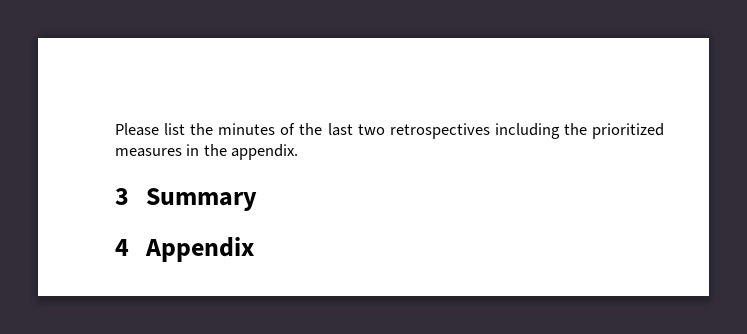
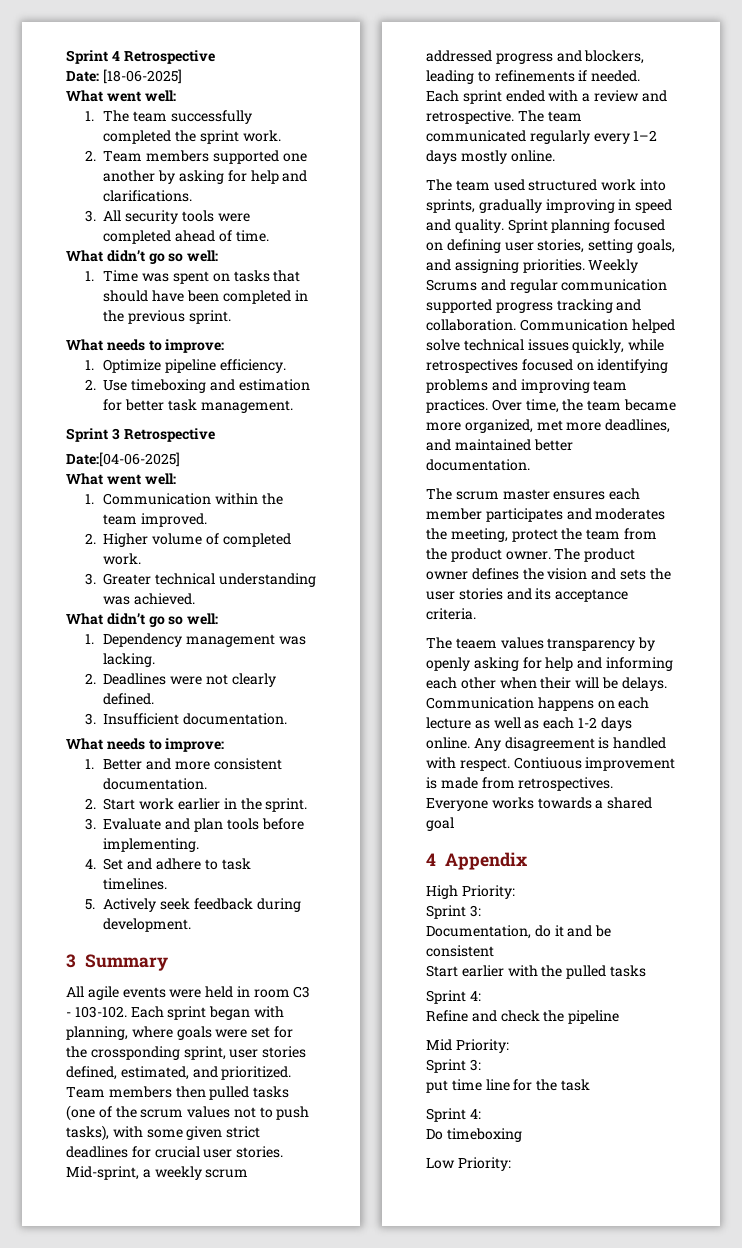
- Please list the minutes of the last two retrospectives including the prioritized measures in the appendix.
+ Sprint 4 Retrospective
+ Date: [18-06-2025]
+ What went well:
+ 1. The team successfully completed the sprint work.
+ 2. Team members supported one another by asking for help and clarifications.
+ 3. All security tools were completed ahead of time.
+ What didn’t go so well:
+ 1. Time was spent on tasks that should have been completed in the previous sprint.
+ What needs to improve:
+ 1. Optimize pipeline efficiency.
+ 2. Use timeboxing and estimation for better task management.
+ Sprint 3 Retrospective
+ Date:[04-06-2025]
+ What went well:
+ 1. Communication within the team improved.
+ 2. Higher volume of completed work.
+ 3. Greater technical understanding was achieved.
+ What didn’t go so well:
+ 1. Dependency management was lacking.
+ 2. Deadlines were not clearly defined.
+ 3. Insufficient documentation.
+ What needs to improve:
+ 1. Better and more consistent documentation.
+ 2. Start work earlier in the sprint.
+ 3. Evaluate and plan tools before implementing.
+ 4. Set and adhere to task timelines.
+ 5. Actively seek feedback during development.
  3 Summary
+ All agile events were held in room C3 - 103-102. Each sprint began with planning, where goals were set for the crossponding sprint, user stories defined, estimated, and prioritized. Team members then pulled tasks (one of the scrum values not to push tasks), with some given strict deadlines for crucial user stories. Mid-sprint, a weekly scrum addressed progress and blockers, leading to refinements if needed. Each sprint ended with a review and retrospective. The team communicated regularly every 1–2 days mostly online.
+ The team used structured work into sprints, gradually improving in speed and quality. Sprint planning focused on defining user stories, setting goals, and assigning priorities. Weekly Scrums and regular communication supported progress tracking and collaboration. Communication helped solve technical issues quickly, while retrospectives focused on identifying problems and improving team practices. Over time, the team became more organized, met more deadlines, and maintained better documentation.
+ The scrum master ensures each member participates and moderates the meeting, protect the team from the product owner. The product owner defines the vision and sets the user stories and its acceptance criteria.
+ The teaem values transparency by openly asking for help and informing each other when their will be delays. Communication happens on each lecture as well as each 1-2 days online. Any disagreement is handled with respect. Contiuous improvement is made from retrospectives. Everyone works towards a shared goal
  4 Appendix
+ High Priority:
+ Sprint 3:
+ Documentation, do it and be consistent
+ Start earlier with the pulled tasks
+ Sprint 4:
+ Refine and check the pipeline
+ Mid Priority:
+ Sprint 3:
+ put time line for the task
+ Sprint 4:
+ Do timeboxing
+ Low Priority:

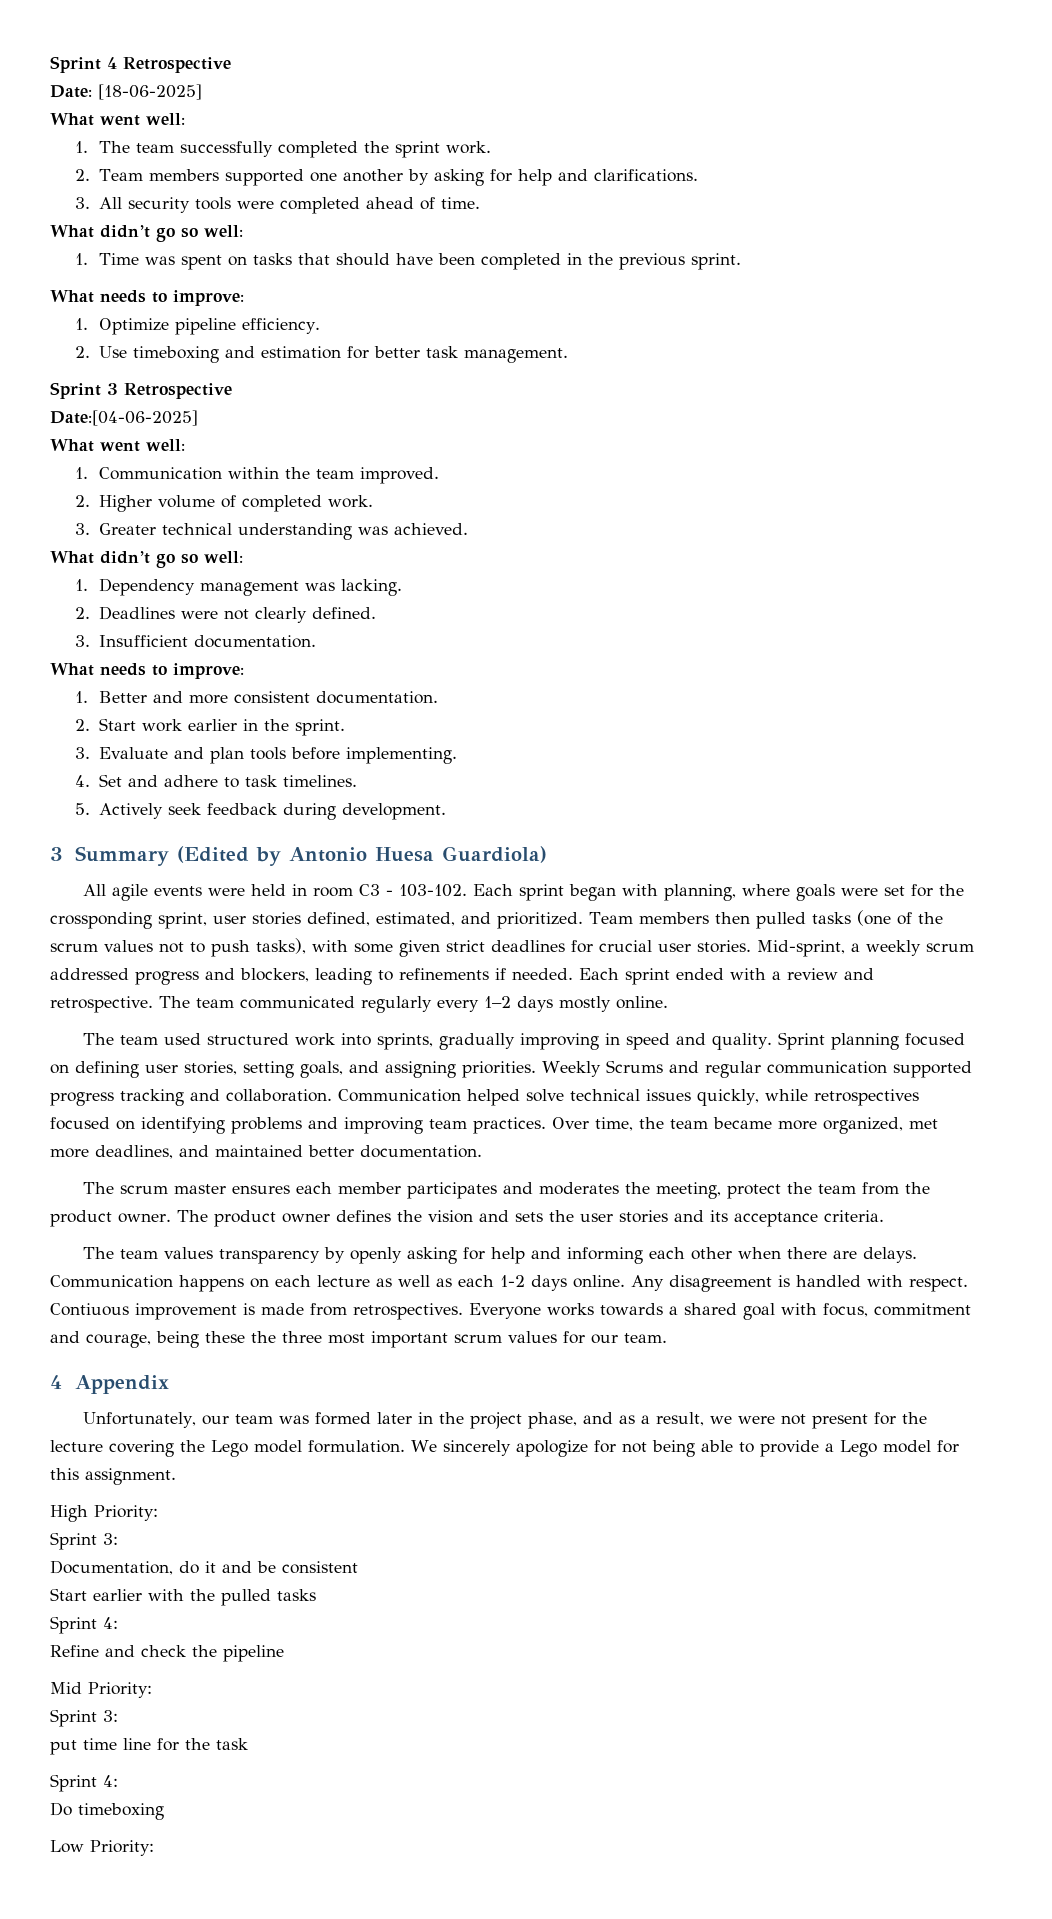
- 3 Summary
+ 3 Summary (Edited by Antonio Huesa Guardiola)
- The teaem values transparency by openly asking for help and informing each other when their will be delays.
+ The team values transparency by openly asking for help and informing each other when there are delays.
- Everyone works towards a shared goal
+ Everyone works towards a shared goal with focus, commitment and courage, being these the three most important scrum values for our team.
  4 Appendix
+ Unfortunately, our team was formed later in the project phase, and as a result, we were not present for the lecture covering the Lego model formulation. We sincerely apologize for not being able to provide a Lego model for this assignment.

